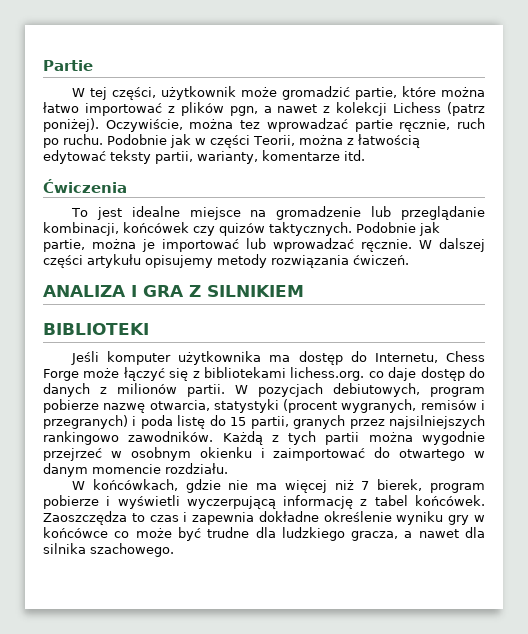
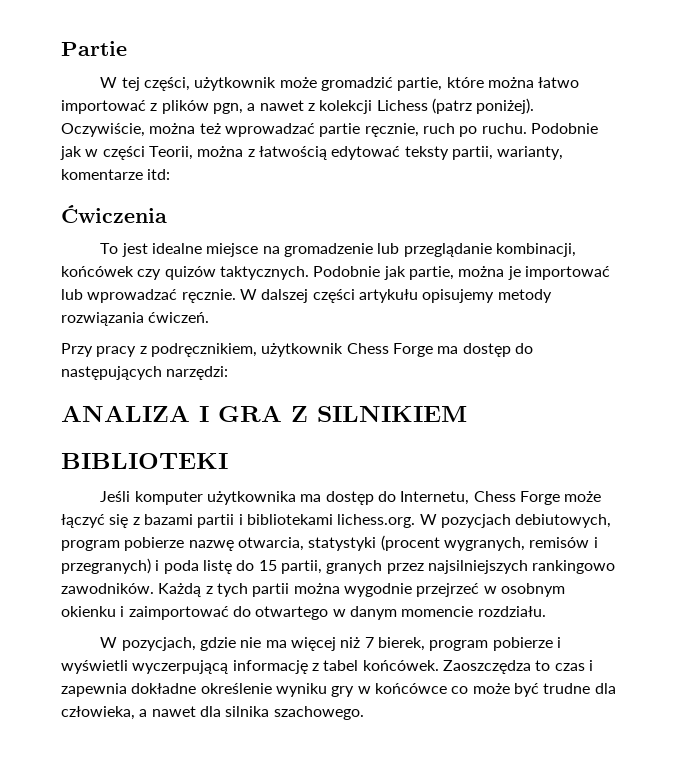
- Oczywiście, można tez wprowadzać partie ręcznie, ruch po ruchu.
+ Oczywiście, można też wprowadzać partie ręcznie, ruch po ruchu.
- Podobnie jak w części Teorii, można z łatwością edytować teksty partii, warianty, komentarze itd.
+ Podobnie jak w części Teorii, można z łatwością edytować teksty partii, warianty, komentarze itd:
+ Przy pracy z podręcznikiem, użytkownik Chess Forge ma dostęp do następujących narzędzi:
- Jeśli komputer użytkownika ma dostęp do Internetu, Chess Forge może łączyć się z bibliotekami lichess.org. co daje dostęp do danych z milionów partii. W pozycjach debiutowych, program pobierze nazwę otwarcia, statystyki (procent wygranych, remisów i przegranych) i poda listę do 15 partii, granych przez najsilniejszych rankingowo zawodników.
+ Jeśli komputer użytkownika ma dostęp do Internetu, Chess Forge może łączyć się z bazami partii i bibliotekami lichess.org. W pozycjach debiutowych, program pobierze nazwę otwarcia, statystyki (procent wygranych, remisów i przegranych) i poda listę do 15 partii, granych przez najsilniejszych rankingowo zawodników.
- W końcówkach, gdzie nie ma więcej niż 7 bierek, program pobierze i wyświetli wyczerpującą informację z tabel końcówek.
+ W pozycjach, gdzie nie ma więcej niż 7 bierek, program pobierze i wyświetli wyczerpującą informację z tabel końcówek.
- Zaoszczędza to czas i zapewnia dokładne określenie wyniku gry w końcówce co może być trudne dla ludzkiego gracza, a nawet dla silnika szachowego.
+ Zaoszczędza to czas i zapewnia dokładne określenie wyniku gry w końcówce co może być trudne dla człowieka, a nawet dla silnika szachowego.

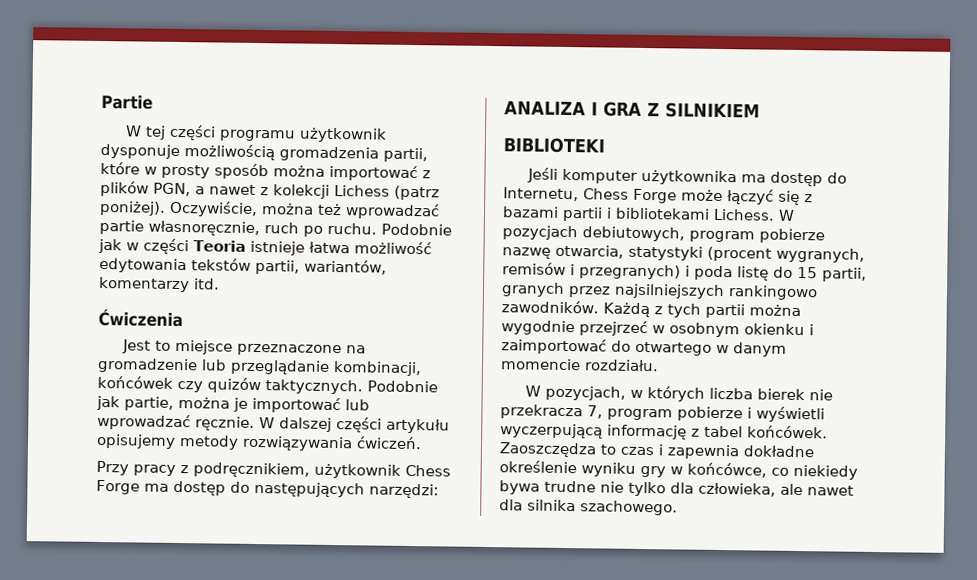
- W tej części, użytkownik może gromadzić partie, które można łatwo importować z plików pgn, a nawet z kolekcji Lichess (patrz poniżej).
+ W tej części programu użytkownik dysponuje możliwością gromadzenia partii, które w prosty sposób można importować z plików PGN, a nawet z kolekcji Lichess (patrz poniżej).
- Oczywiście, można też wprowadzać partie ręcznie, ruch po ruchu.
+ Oczywiście, można też wprowadzać partie własnoręcznie, ruch po ruchu.
- Podobnie jak w części Teorii, można z łatwością edytować teksty partii, warianty, komentarze itd:
+ Podobnie jak w części Teoria istnieje łatwa możliwość edytowania tekstów partii, wariantów, komentarzy itd.
  Ćwiczenia
- To jest idealne miejsce na gromadzenie lub przeglądanie kombinacji, końcówek czy quizów taktycznych.
+ Jest to miejsce przeznaczone na gromadzenie lub przeglądanie kombinacji, końcówek czy quizów taktycznych.
- W dalszej części artykułu opisujemy metody rozwiązania ćwiczeń.
+ W dalszej części artykułu opisujemy metody rozwiązywania ćwiczeń.
- Jeśli komputer użytkownika ma dostęp do Internetu, Chess Forge może łączyć się z bazami partii i bibliotekami lichess.org. W pozycjach debiutowych, program pobierze nazwę otwarcia, statystyki (procent wygranych, remisów i przegranych) i poda listę do 15 partii, granych przez najsilniejszych rankingowo zawodników.
+ Jeśli komputer użytkownika ma dostęp do Internetu, Chess Forge może łączyć się z bazami partii i bibliotekami Lichess. W pozycjach debiutowych, program pobierze nazwę otwarcia, statystyki (procent wygranych, remisów i przegranych) i poda listę do 15 partii, granych przez najsilniejszych rankingowo zawodników.
- W pozycjach, gdzie nie ma więcej niż 7 bierek, program pobierze i wyświetli wyczerpującą informację z tabel końcówek.
+ W pozycjach, w których liczba bierek nie przekracza 7, program pobierze i wyświetli wyczerpującą informację z tabel końcówek.
- Zaoszczędza to czas i zapewnia dokładne określenie wyniku gry w końcówce co może być trudne dla człowieka, a nawet dla silnika szachowego.
+ Zaoszczędza to czas i zapewnia dokładne określenie wyniku gry w końcówce, co niekiedy bywa trudne nie tylko dla człowieka, ale nawet dla silnika szachowego.

